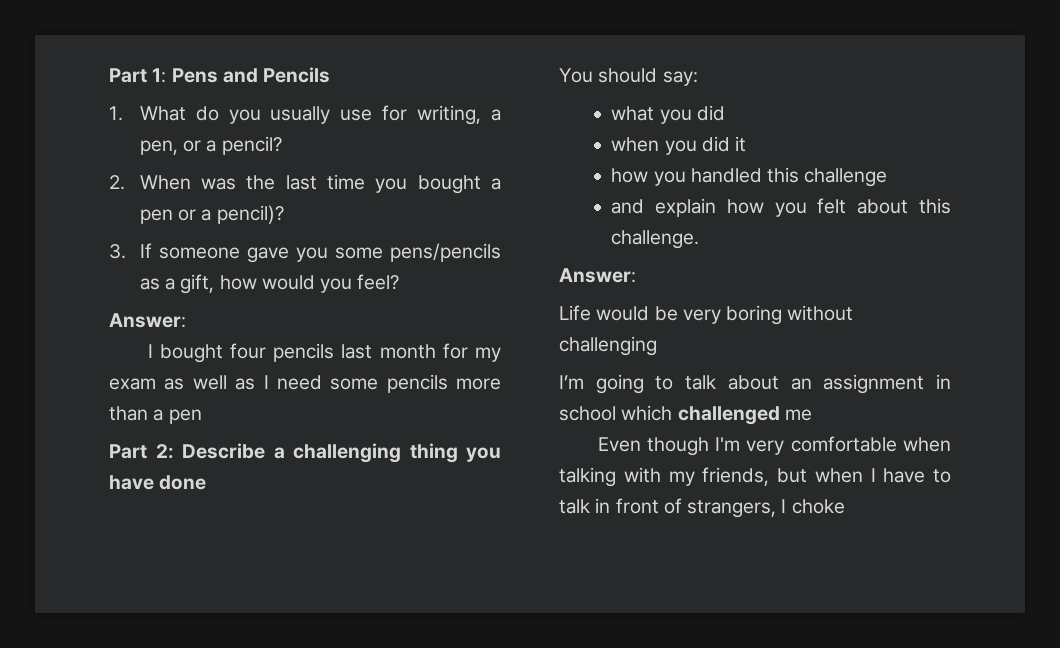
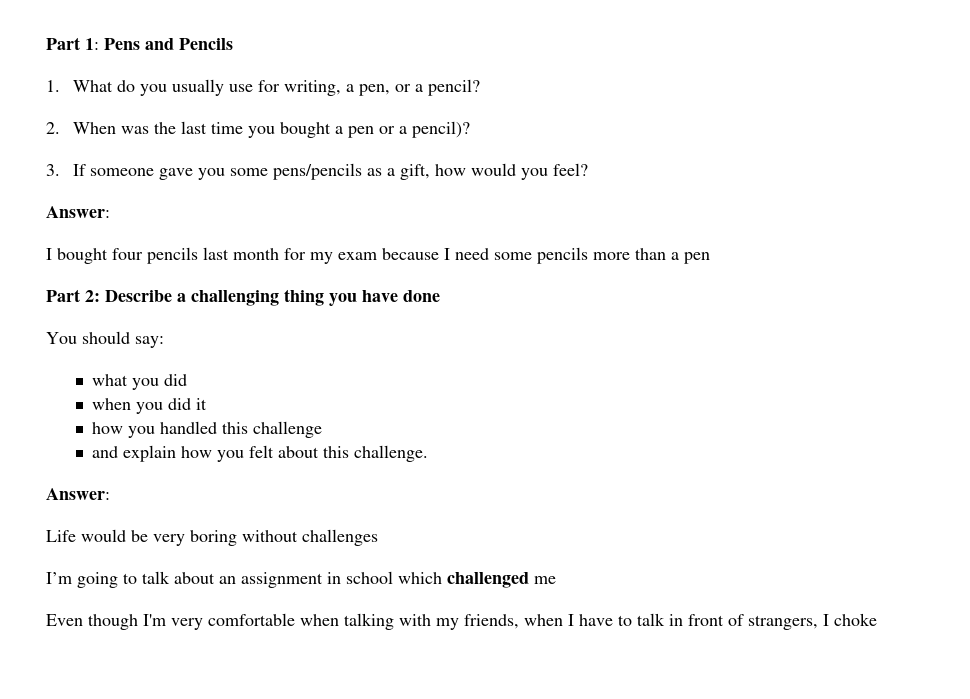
- I bought four pencils last month for my exam as well as I need some pencils more than a pen
+ I bought four pencils last month for my exam because I need some pencils more than a pen
- Life would be very boring without challenging
+ Life would be very boring without challenges
- Even though I'm very comfortable when talking with my friends, but when I have to talk in front of strangers, I choke
+ Even though I'm very comfortable when talking with my friends, when I have to talk in front of strangers, I choke

